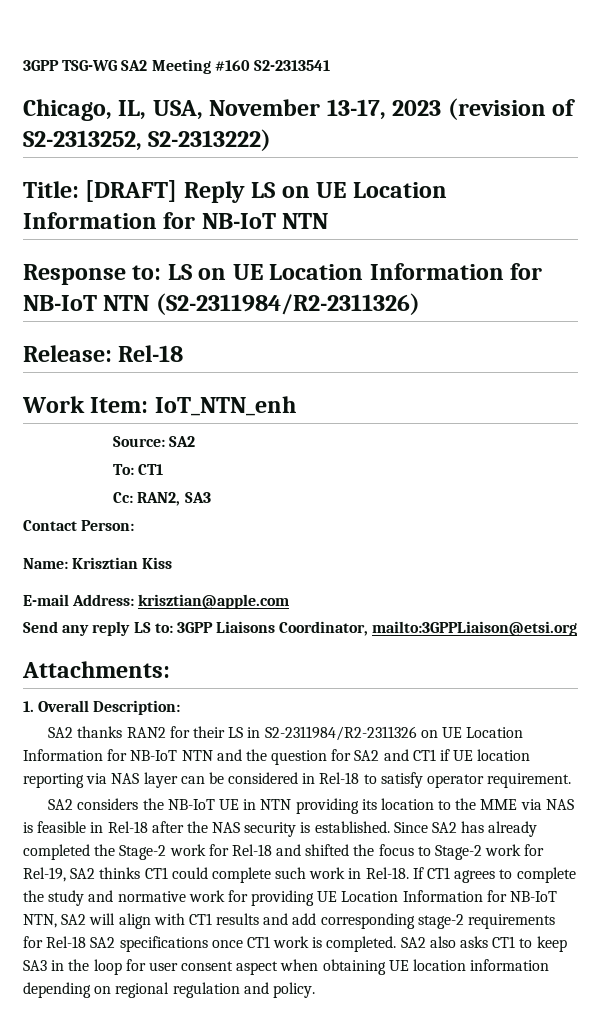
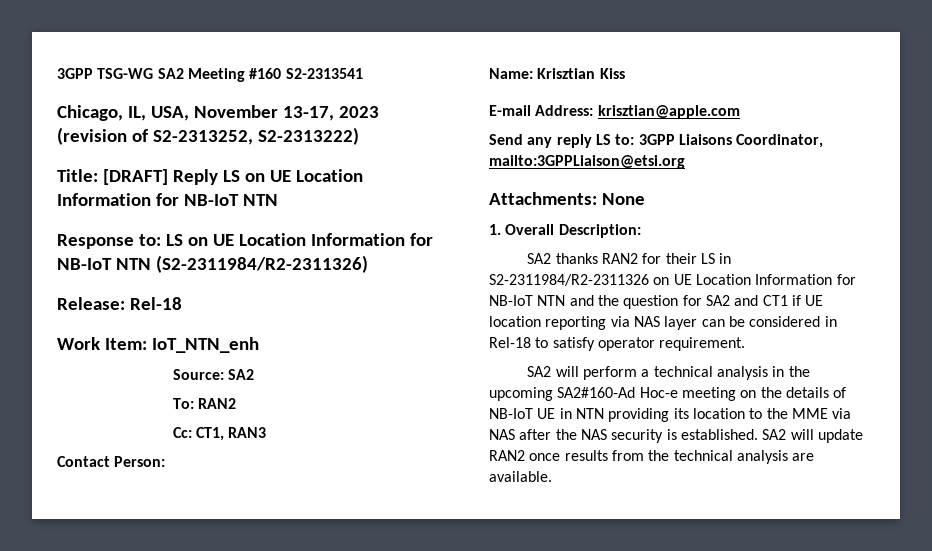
- To: CT1
+ To: RAN2
- Cc: RAN2, SA3
+ Cc: CT1, RAN3
- Attachments:
+ Attachments: None
- SA2 considers the NB-IoT UE in NTN providing its location to the MME via NAS is feasible in Rel-18 after the NAS security is established.
+ SA2 will perform a technical analysis in the upcoming SA2#160-Ad Hoc-e meeting on the details of NB-IoT UE in NTN providing its location to the MME via NAS after the NAS security is established.
- Since SA2 has already completed the Stage-2 work for Rel-18 and shifted the focus to Stage-2 work for Rel-19, SA2 thinks CT1 could complete such work in Rel-18. If CT1 agrees to complete the study and normative work for providing UE Location Information for NB-IoT NTN, SA2 will align with CT1 results and add corresponding stage-2 requirements for Rel-18 SA2 specifications once CT1 work is completed. SA2 also asks CT1 to keep SA3 in the loop for user consent aspect when obtaining UE location information depending on regional regulation and policy.
+ SA2 will update RAN2 once results from the technical analysis are available.

